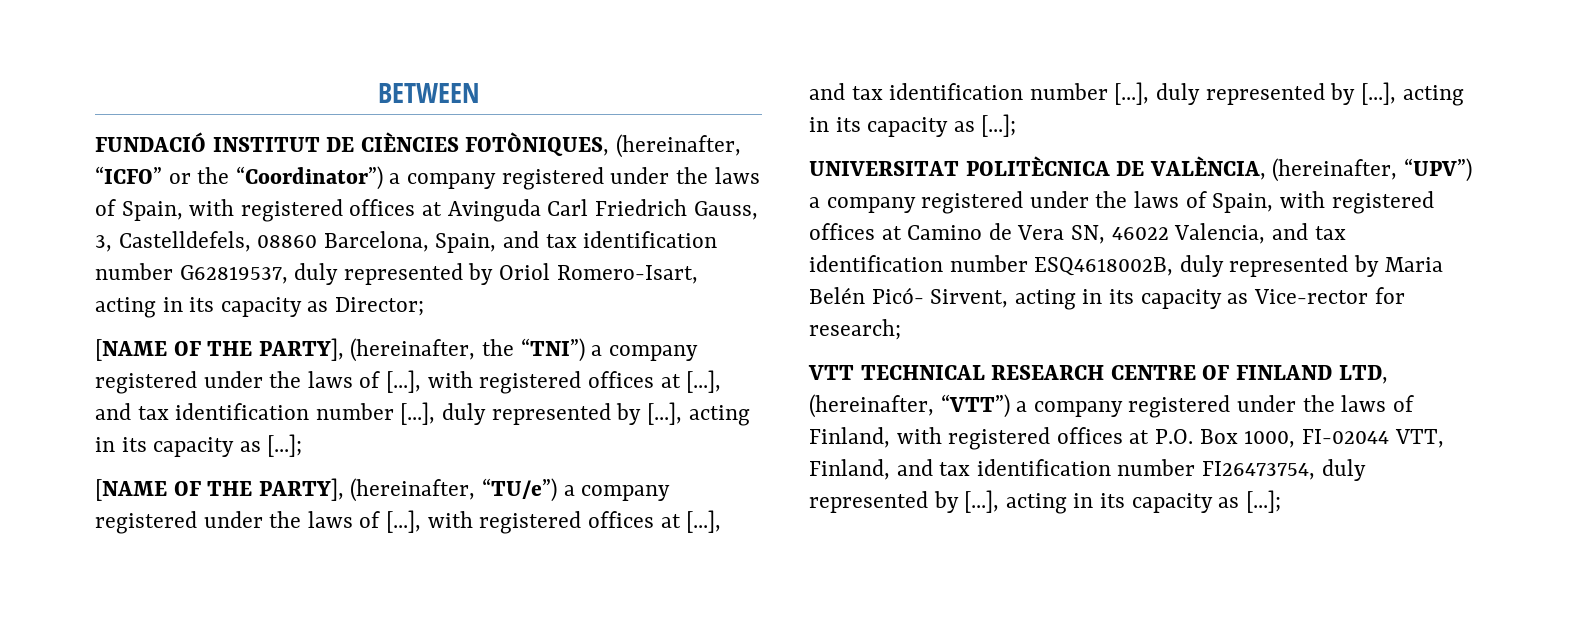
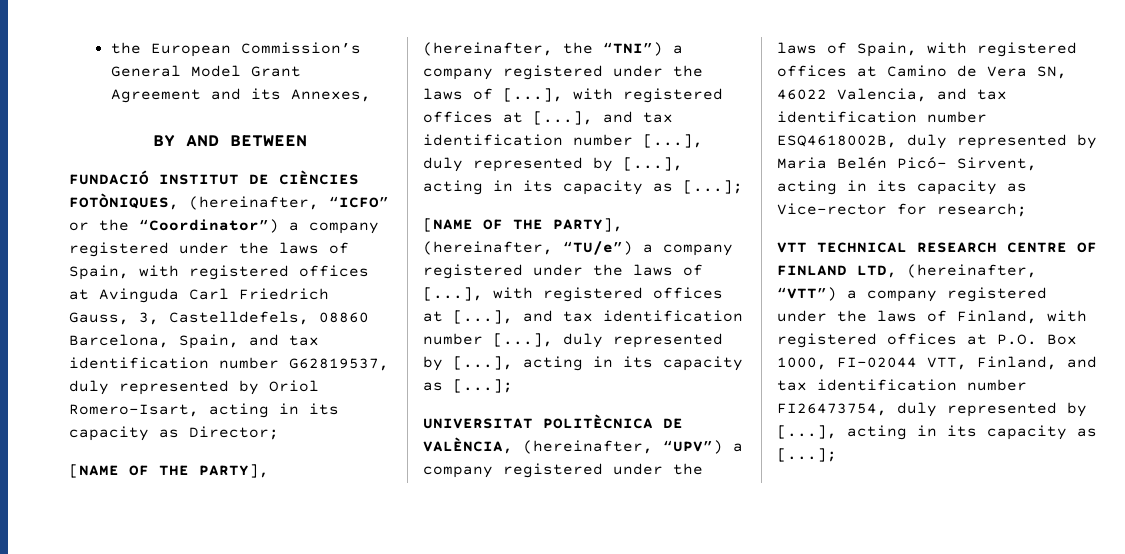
- BETWEEN
+ the European Commission’s General Model Grant Agreement and its Annexes,
+ BY AND BETWEEN

